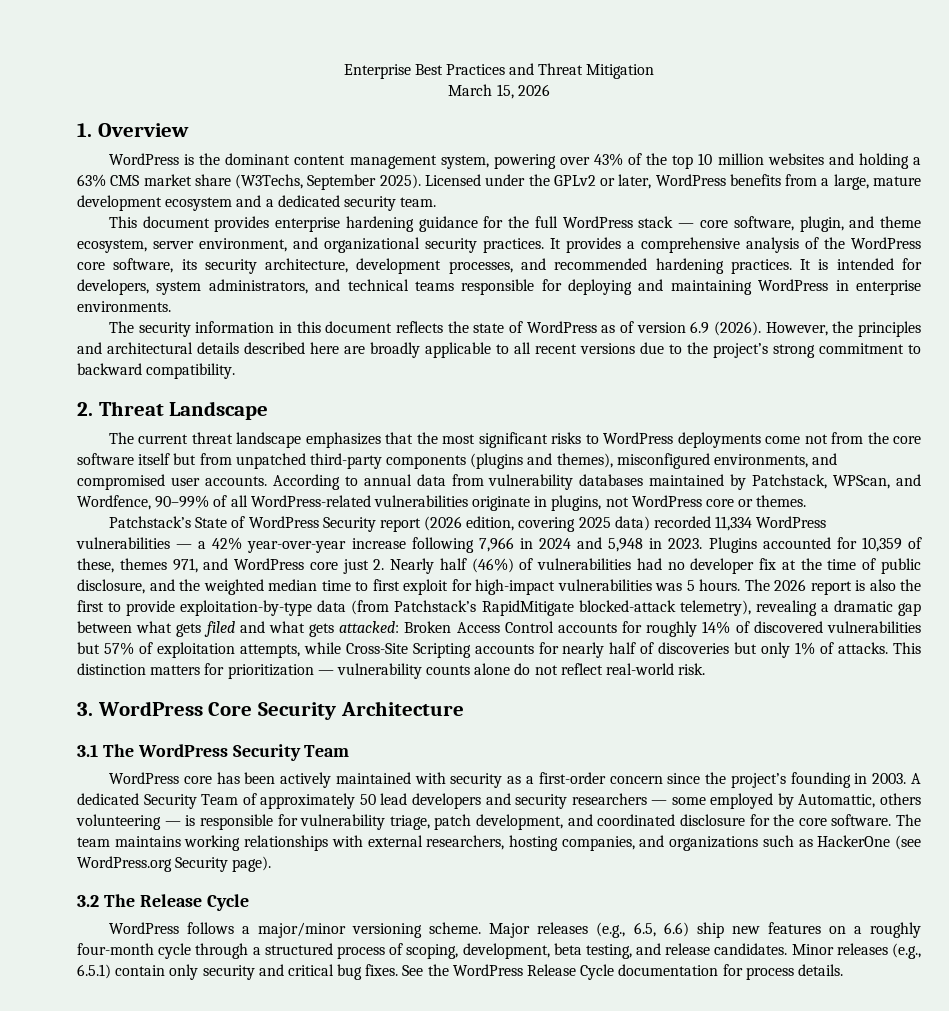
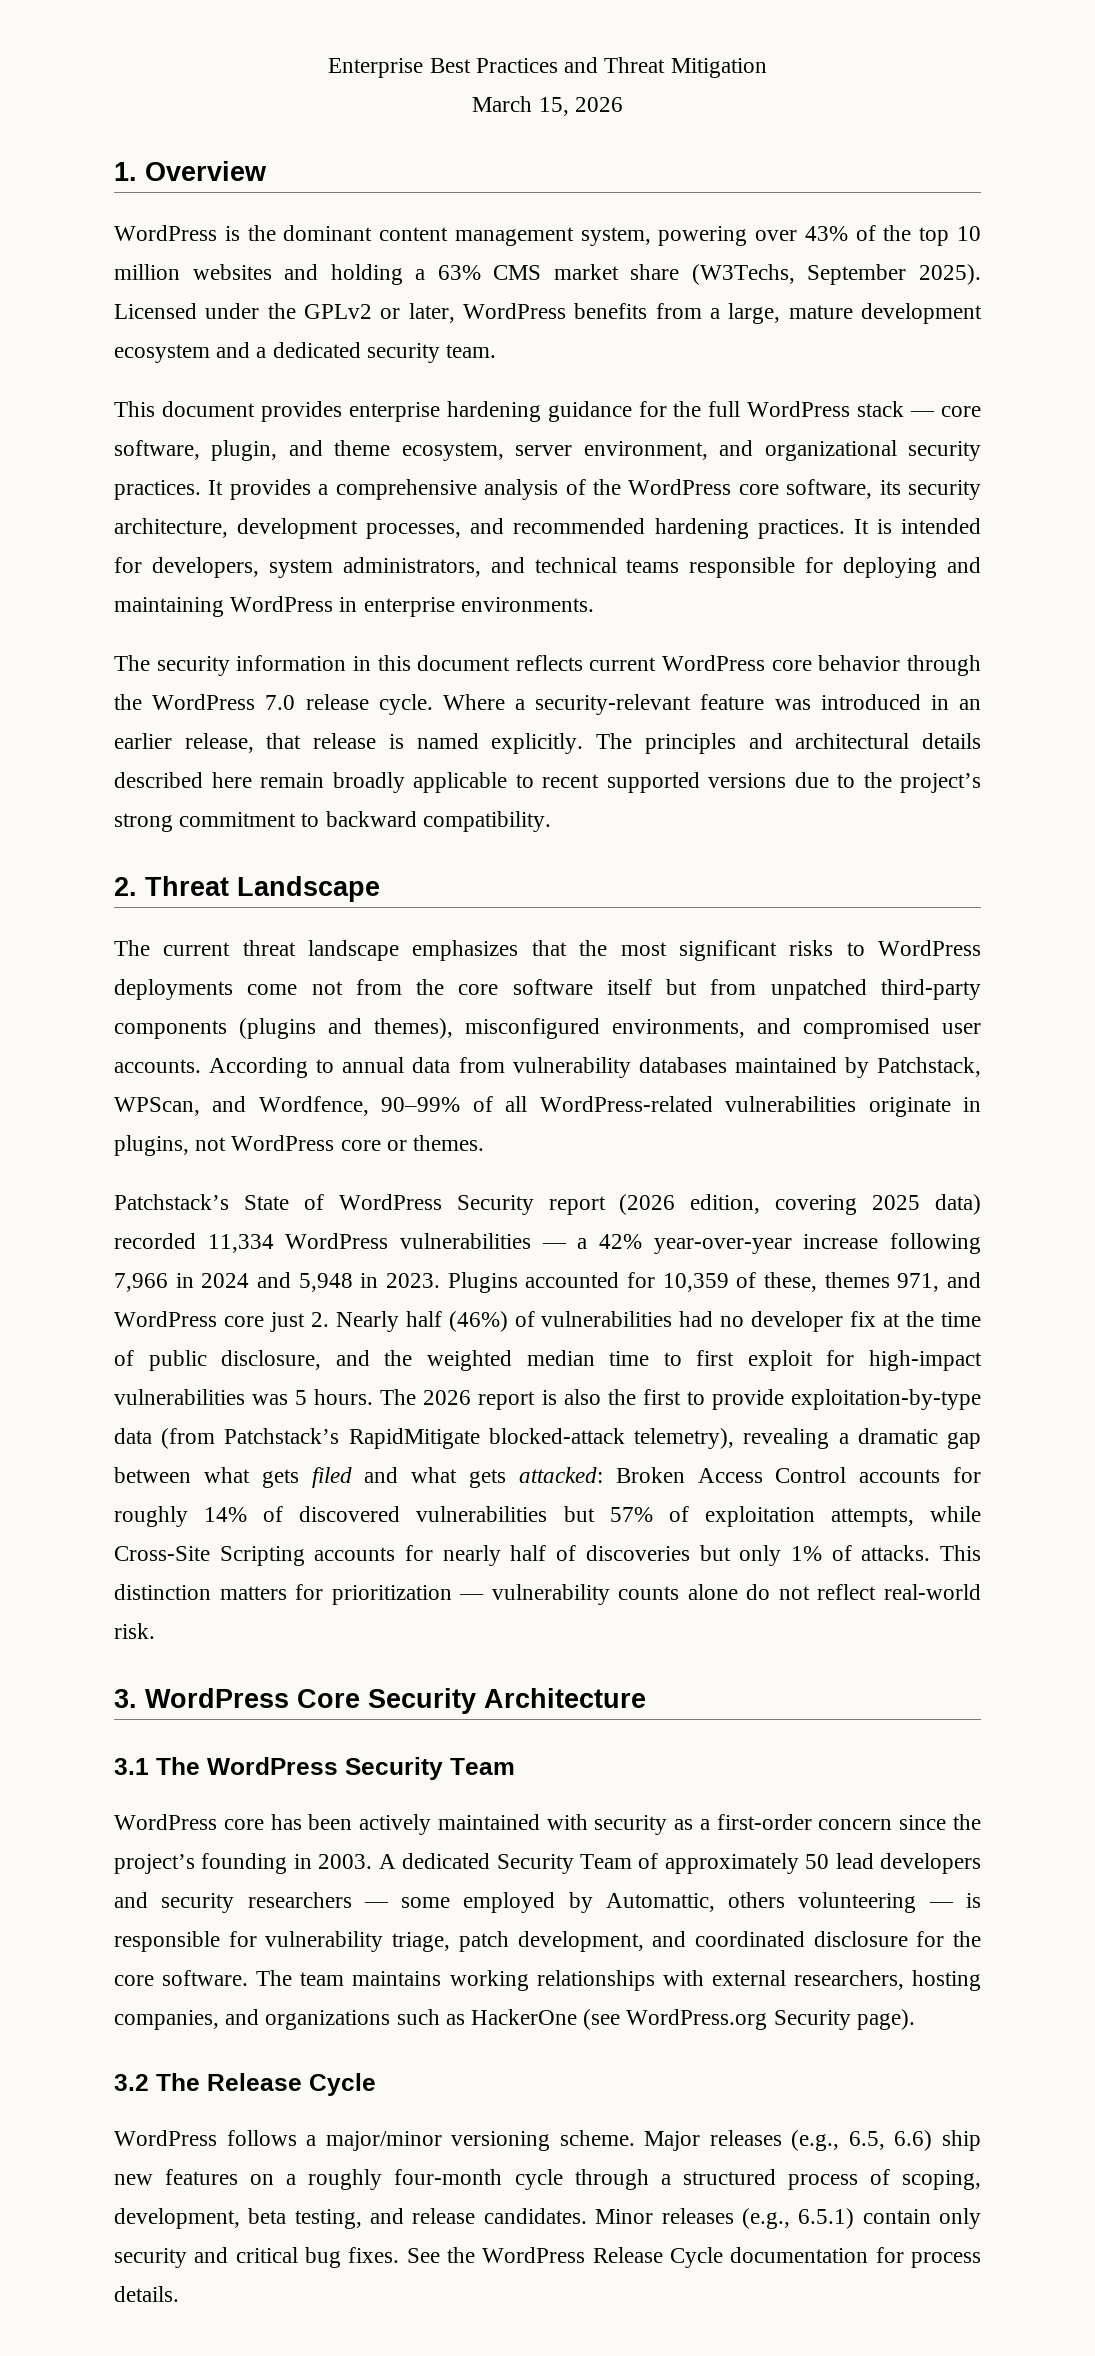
- The security information in this document reflects the state of WordPress as of version 6.9 (2026). However, the principles and architectural details described here are broadly applicable to all recent versions due to the project’s strong commitment to backward compatibility.
+ The security information in this document reflects current WordPress core behavior through the WordPress 7.0 release cycle. Where a security-relevant feature was introduced in an earlier release, that release is named explicitly. The principles and architectural details described here remain broadly applicable to recent supported versions due to the project’s strong commitment to backward compatibility.

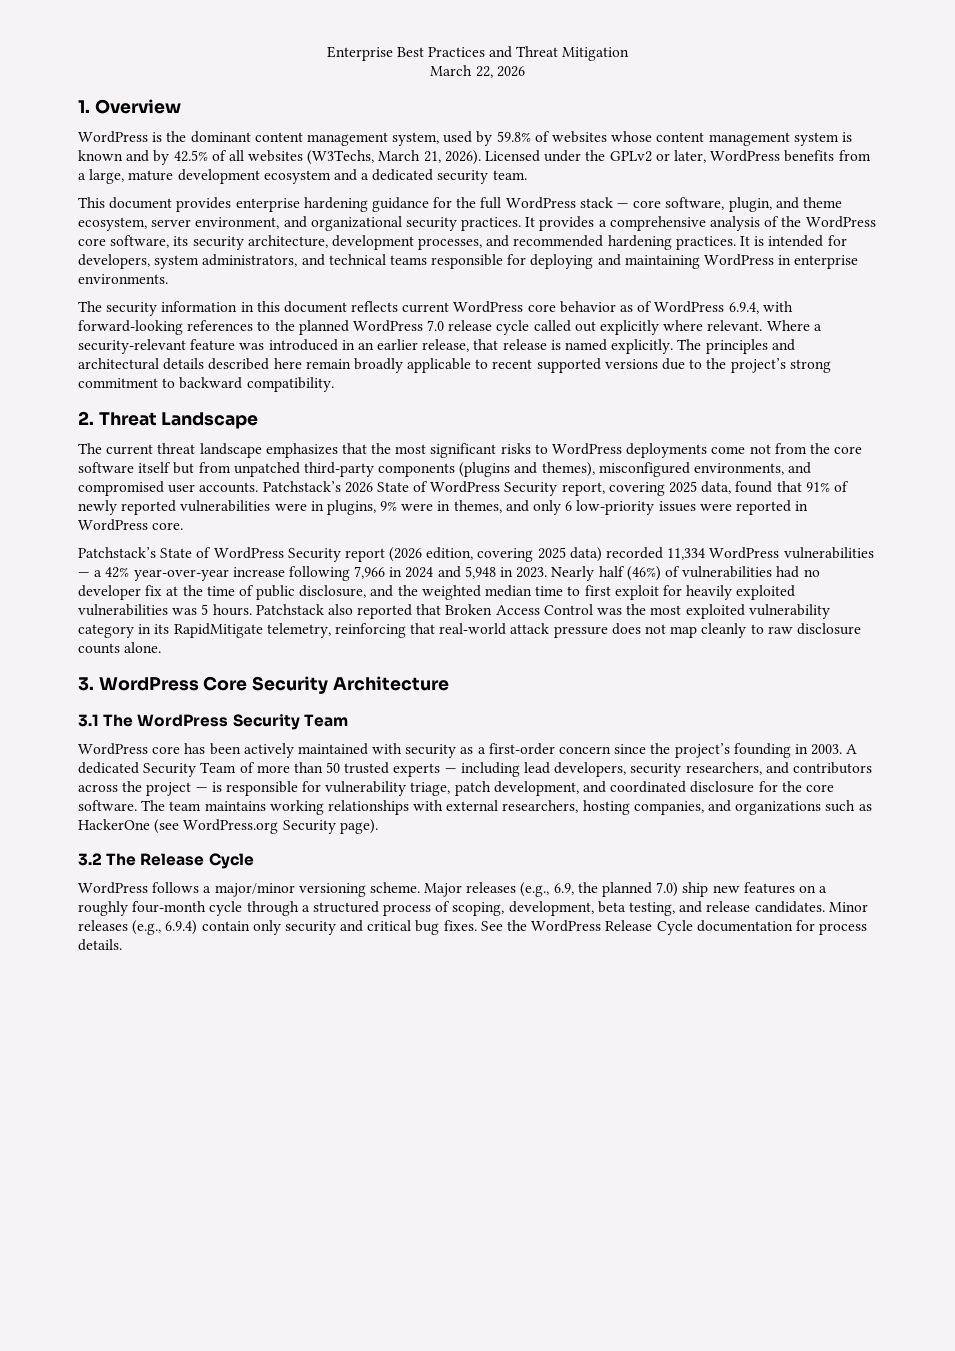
- March 15, 2026
+ March 22, 2026
- WordPress is the dominant content management system, powering over 43% of the top 10 million websites and holding a 63% CMS market share (W3Techs, September 2025).
+ WordPress is the dominant content management system, used by 59.8% of websites whose content management system is known and by 42.5% of all websites (W3Techs, March 21, 2026).
- The security information in this document reflects current WordPress core behavior through the WordPress 7.0 release cycle.
+ The security information in this document reflects current WordPress core behavior as of WordPress 6.9.4, with forward-looking references to the planned WordPress 7.0 release cycle called out explicitly where relevant.
- According to annual data from vulnerability databases maintained by Patchstack, WPScan, and Wordfence, 90–99% of all WordPress-related vulnerabilities originate in plugins, not WordPress core or themes.
+ Patchstack’s 2026 State of WordPress Security report, covering 2025 data, found that 91% of newly reported vulnerabilities were in plugins, 9% were in themes, and only 6 low-priority issues were reported in WordPress core.
- Plugins accounted for 10,359 of these, themes 971, and WordPress core just 2. Nearly half (46%) of vulnerabilities had no developer fix at the time of public disclosure, and the weighted median time to first exploit for high-impact vulnerabilities was 5 hours.
+ Nearly half (46%) of vulnerabilities had no developer fix at the time of public disclosure, and the weighted median time to first exploit for heavily exploited vulnerabilities was 5 hours.
- The 2026 report is also the first to provide exploitation-by-type data (from Patchstack’s RapidMitigate blocked-attack telemetry), revealing a dramatic gap between what gets filed and what gets attacked: Broken Access Control accounts for roughly 14% of discovered vulnerabilities but 57% of exploitation attempts, while Cross-Site Scripting accounts for nearly half of discoveries but only 1% of attacks. This distinction matters for prioritization — vulnerability counts alone do not reflect real-world risk.
+ Patchstack also reported that Broken Access Control was the most exploited vulnerability category in its RapidMitigate telemetry, reinforcing that real-world attack pressure does not map cleanly to raw disclosure counts alone.
- A dedicated Security Team of approximately 50 lead developers and security researchers — some employed by Automattic, others volunteering — is responsible for vulnerability triage, patch development, and coordinated disclosure for the core software.
+ A dedicated Security Team of more than 50 trusted experts — including lead developers, security researchers, and contributors across the project — is responsible for vulnerability triage, patch development, and coordinated disclosure for the core software.
- Major releases (e.g., 6.5, 6.6) ship new features on a roughly four-month cycle through a structured process of scoping, development, beta testing, and release candidates.
+ Major releases (e.g., 6.9, the planned 7.0) ship new features on a roughly four-month cycle through a structured process of scoping, development, beta testing, and release candidates.
- Minor releases (e.g., 6.5.1) contain only security and critical bug fixes.
+ Minor releases (e.g., 6.9.4) contain only security and critical bug fixes.

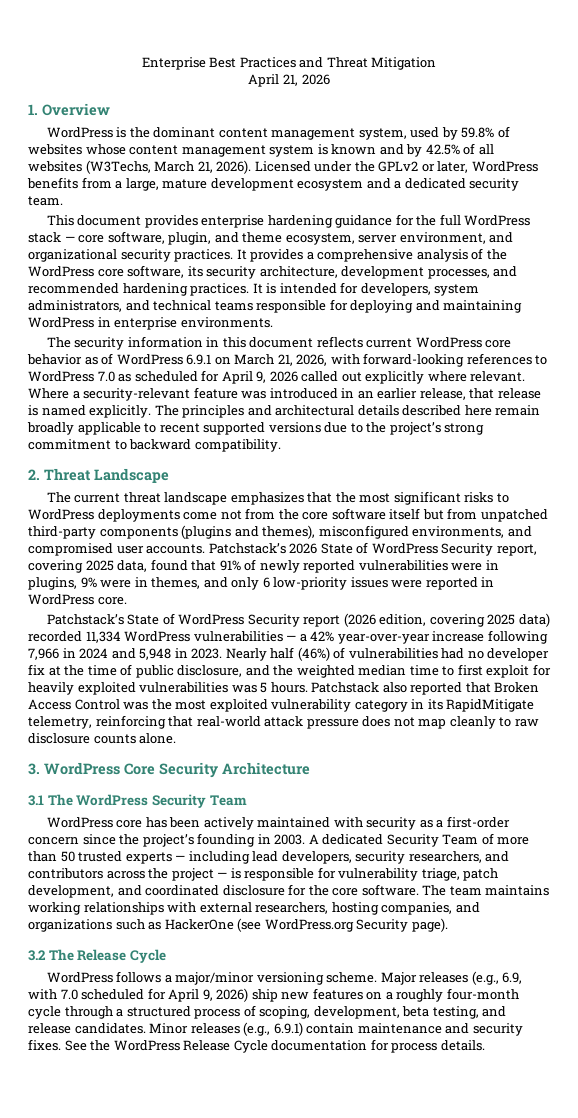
- March 22, 2026
+ April 21, 2026
- The security information in this document reflects current WordPress core behavior as of WordPress 6.9.4, with forward-looking references to the planned WordPress 7.0 release cycle called out explicitly where relevant.
+ The security information in this document reflects current WordPress core behavior as of WordPress 6.9.1 on March 21, 2026, with forward-looking references to WordPress 7.0 as scheduled for April 9, 2026 called out explicitly where relevant.
- Major releases (e.g., 6.9, the planned 7.0) ship new features on a roughly four-month cycle through a structured process of scoping, development, beta testing, and release candidates.
+ Major releases (e.g., 6.9, with 7.0 scheduled for April 9, 2026) ship new features on a roughly four-month cycle through a structured process of scoping, development, beta testing, and release candidates.
- Minor releases (e.g., 6.9.4) contain only security and critical bug fixes.
+ Minor releases (e.g., 6.9.1) contain maintenance and security fixes.

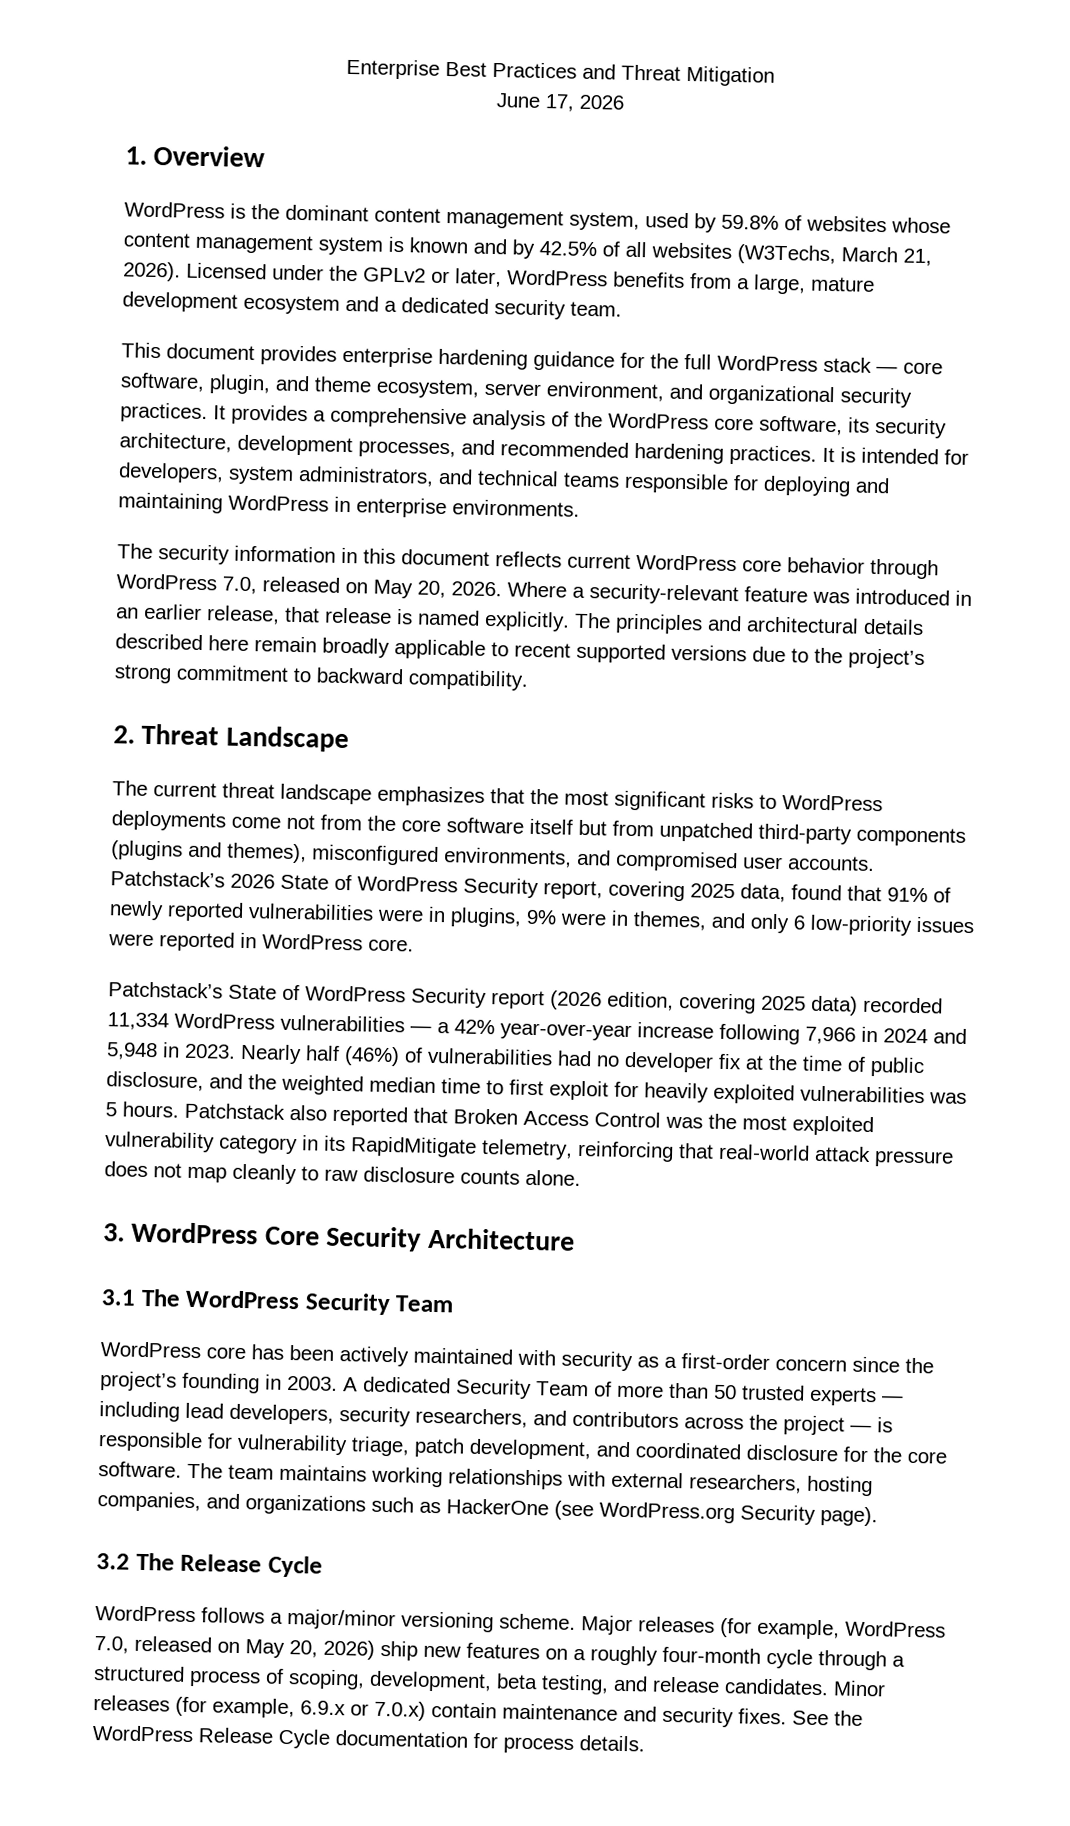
- April 21, 2026
+ June 17, 2026
- The security information in this document reflects current WordPress core behavior as of WordPress 6.9.1 on March 21, 2026, with forward-looking references to WordPress 7.0 as scheduled for April 9, 2026 called out explicitly where relevant.
+ The security information in this document reflects current WordPress core behavior through WordPress 7.0, released on May 20, 2026.
- Major releases (e.g., 6.9, with 7.0 scheduled for April 9, 2026) ship new features on a roughly four-month cycle through a structured process of scoping, development, beta testing, and release candidates.
+ Major releases (for example, WordPress 7.0, released on May 20, 2026) ship new features on a roughly four-month cycle through a structured process of scoping, development, beta testing, and release candidates.
- Minor releases (e.g., 6.9.1) contain maintenance and security fixes.
+ Minor releases (for example, 6.9.x or 7.0.x) contain maintenance and security fixes.

